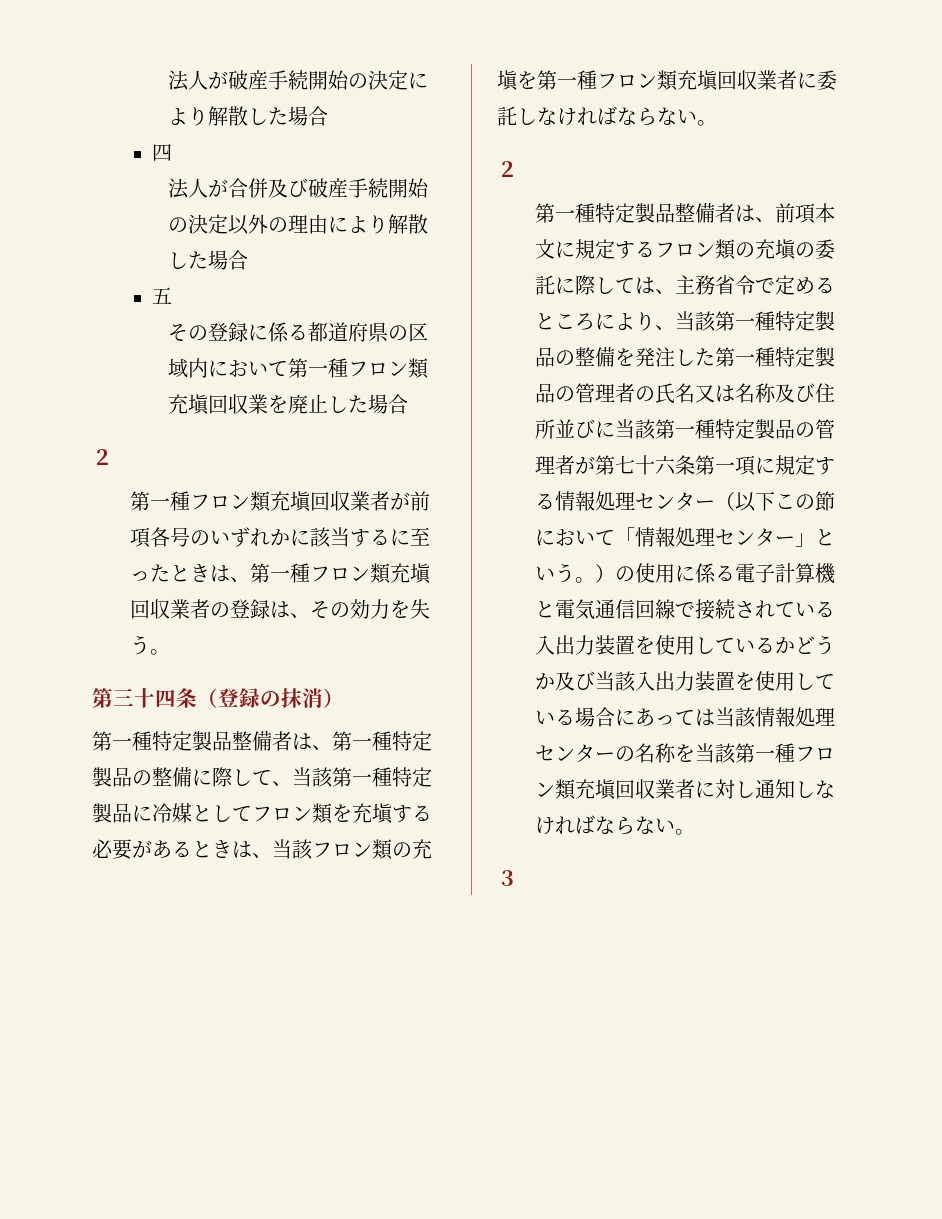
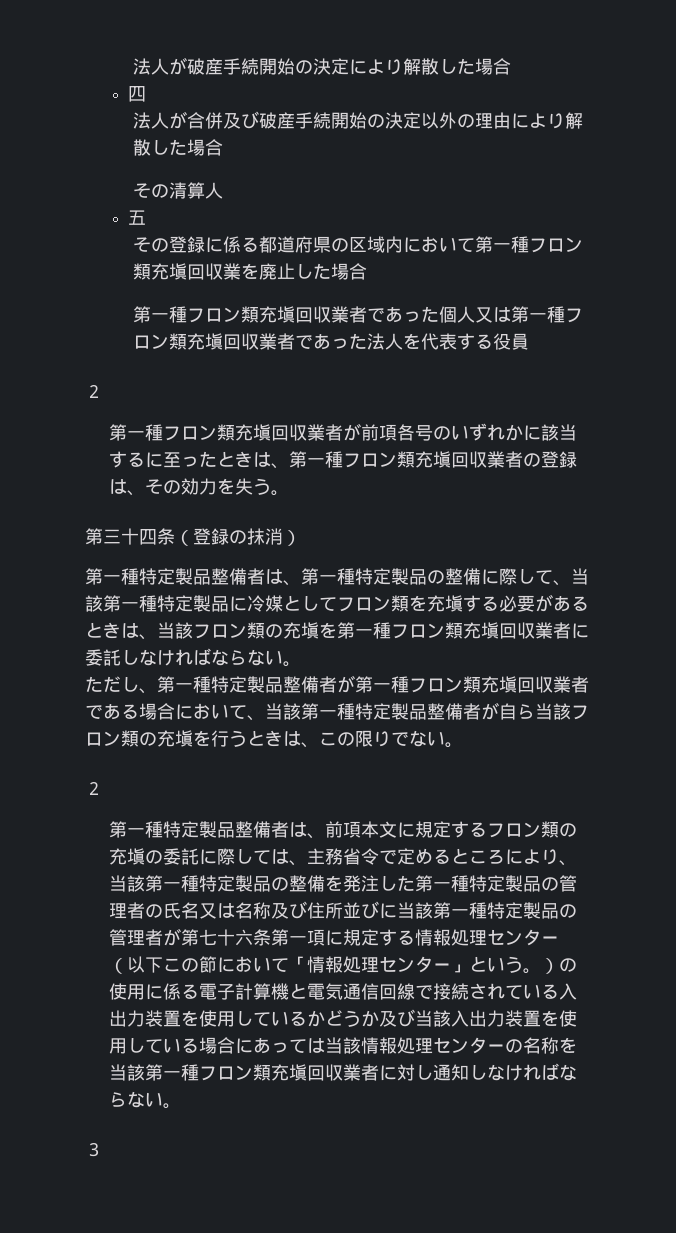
+ その清算人
+ 第一種フロン類充塡回収業者であった個人又は第一種フロン類充塡回収業者であった法人を代表する役員
+ ただし、第一種特定製品整備者が第一種フロン類充塡回収業者である場合において、当該第一種特定製品整備者が自ら当該フロン類の充塡を行うときは、この限りでない。

